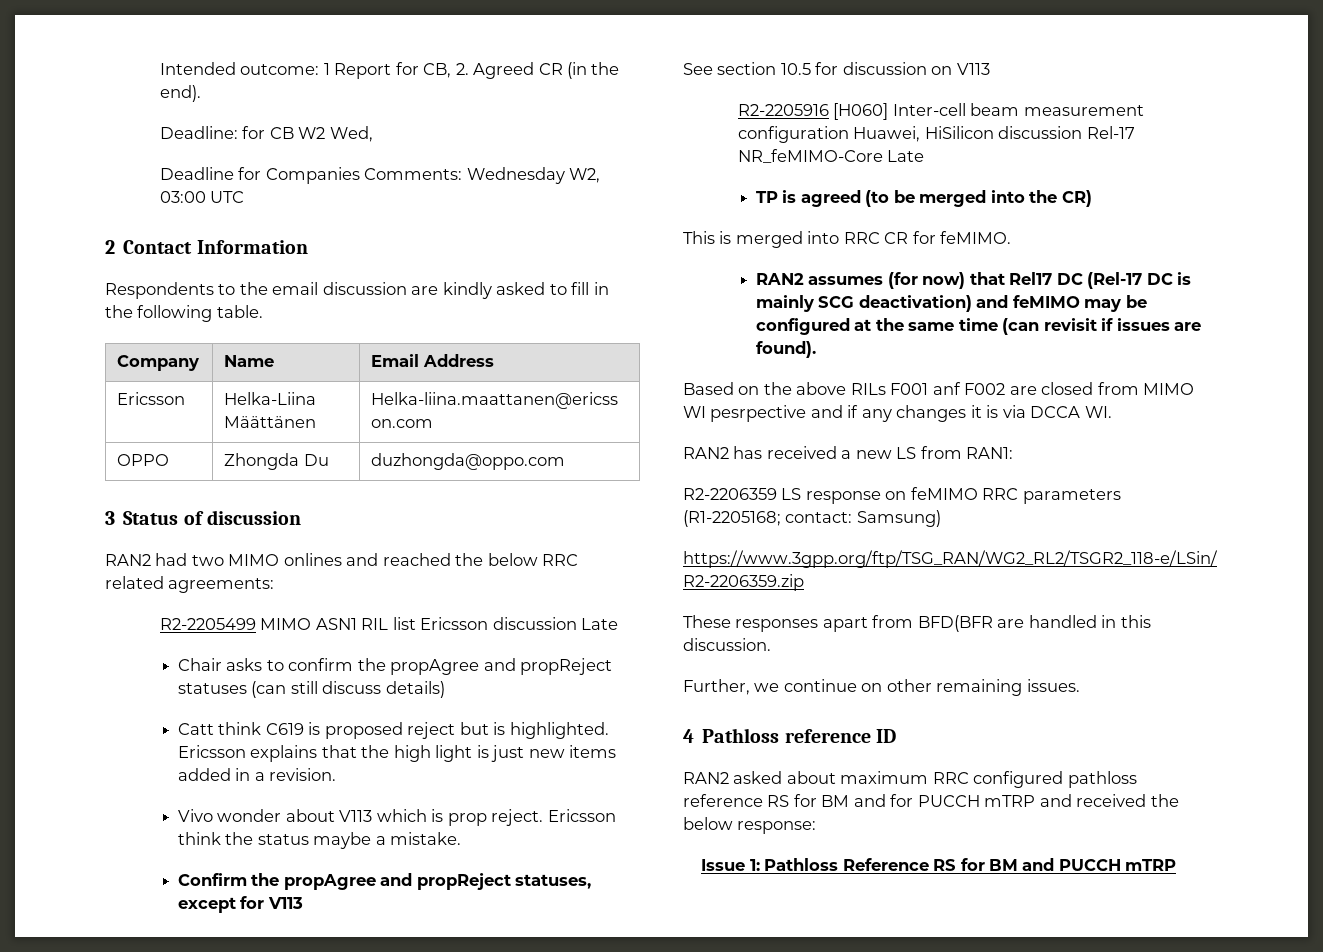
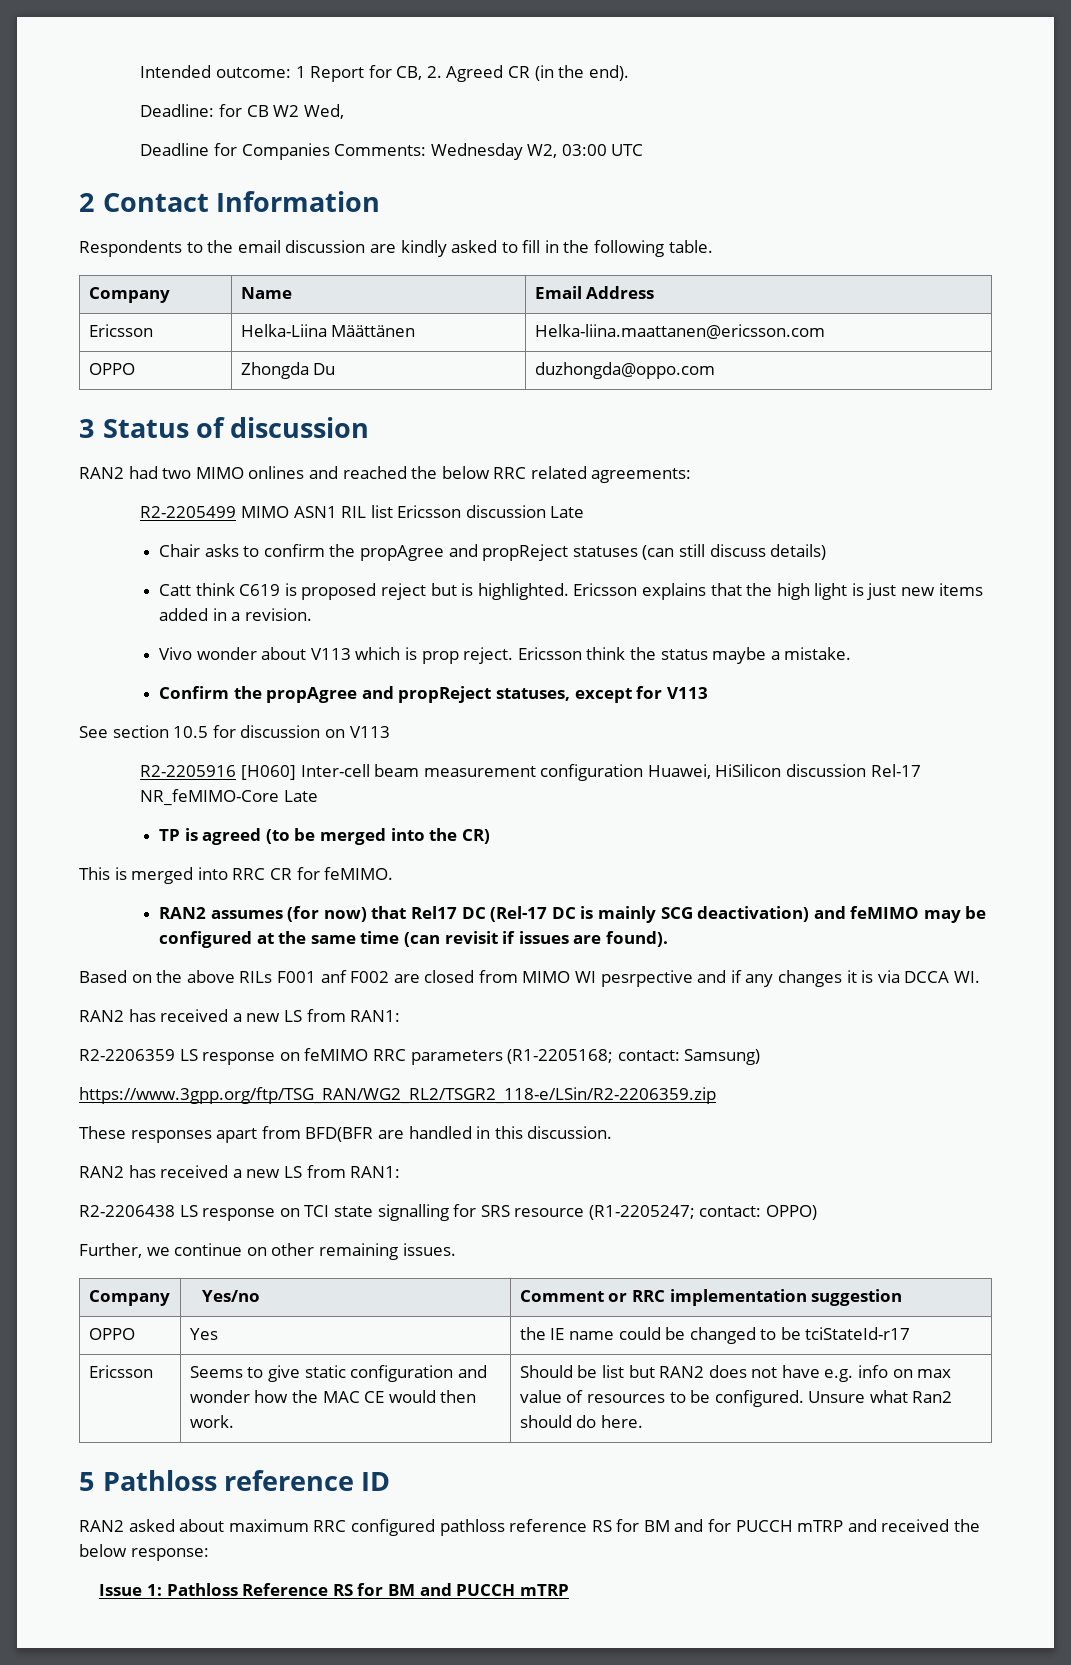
  These responses apart from BFD(BFR are handled in this discussion.
+ RAN2 has received a new LS from RAN1:
+ R2-2206438 LS response on TCI state signalling for SRS resource (R1-2205247; contact: OPPO)
- 4 Pathloss reference ID
+ Company | Yes/no | Comment or RRC implementation suggestion
+ OPPO | Yes | the IE name could be changed to be tciStateId-r17
+ Ericsson | Seems to give static configuration and wonder how the MAC CE would then work. | Should be list but RAN2 does not have e.g. info on max value of resources to be configured. Unsure what Ran2 should do here.
+ 5 Pathloss reference ID

